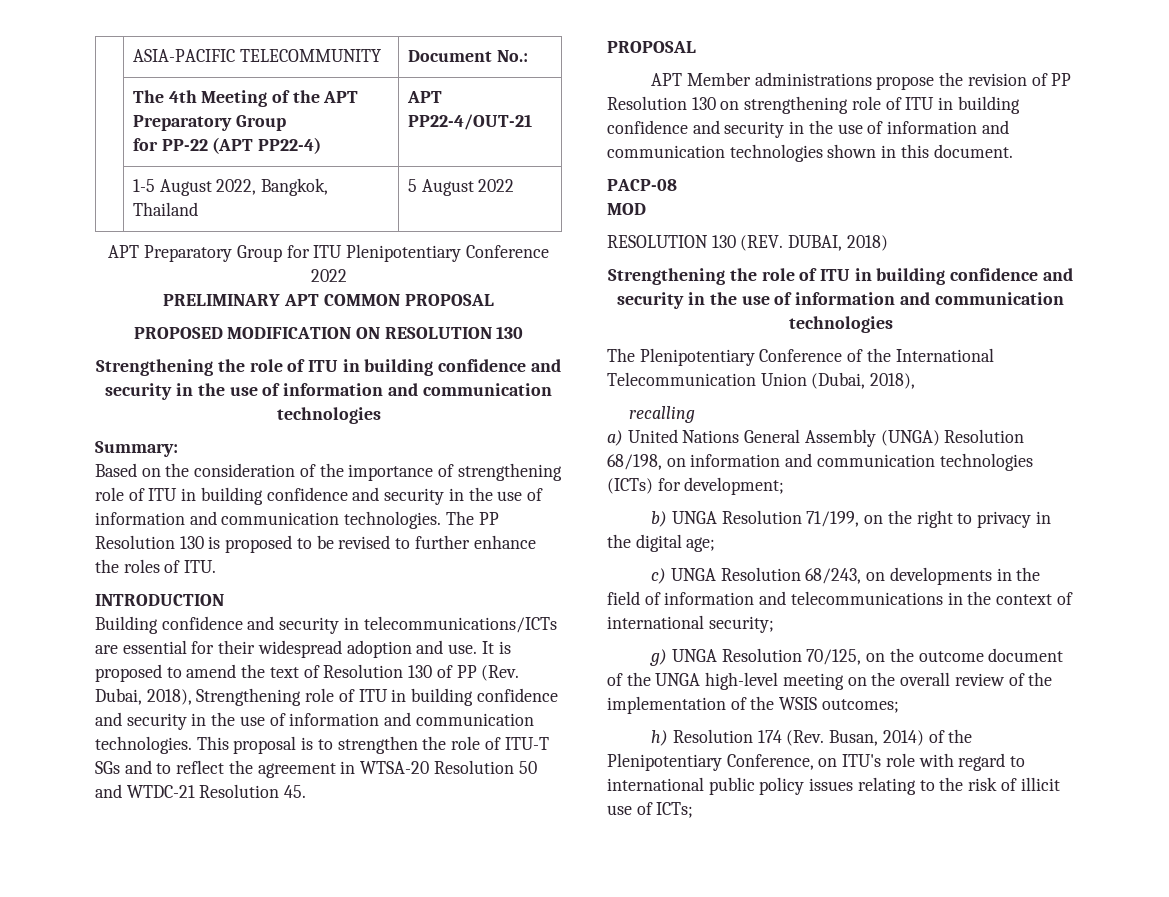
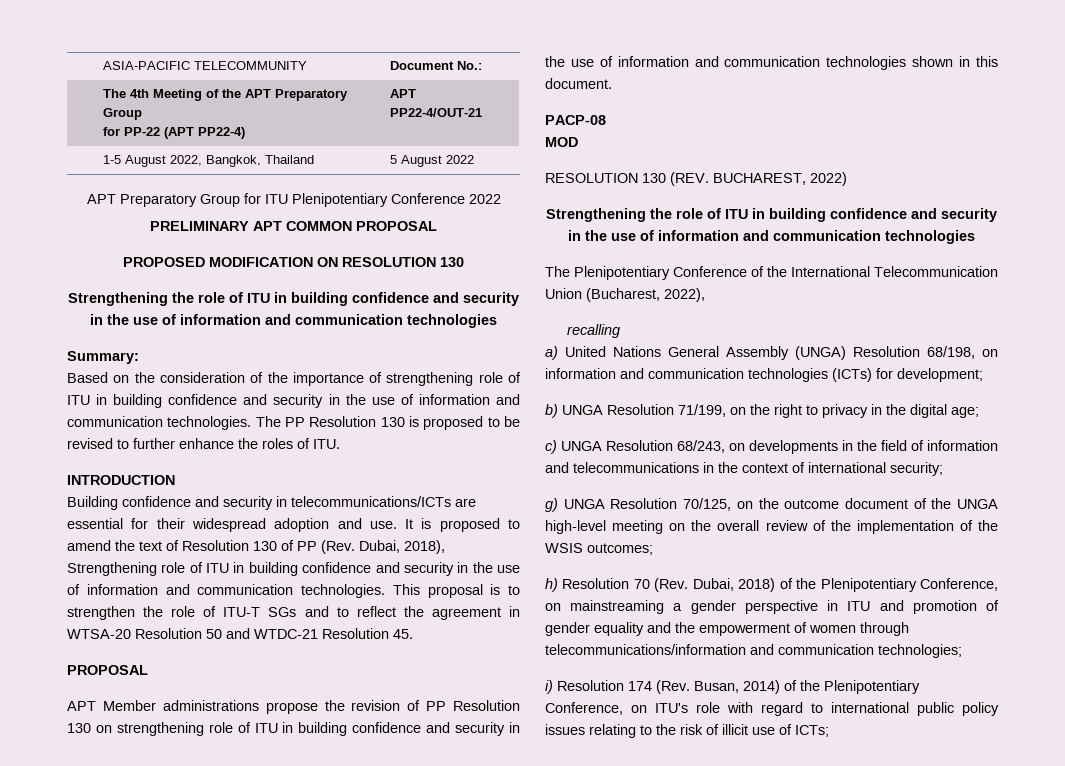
- RESOLUTION 130 (REV. DUBAI, 2018)
+ RESOLUTION 130 (REV. BUCHAREST, 2022)
- The Plenipotentiary Conference of the International Telecommunication Union (Dubai, 2018),
+ The Plenipotentiary Conference of the International Telecommunication Union (Bucharest, 2022),
- h) Resolution 174 (Rev. Busan, 2014) of the Plenipotentiary Conference, on ITU's role with regard to international public policy issues relating to the risk of illicit use of ICTs;
+ h) Resolution 70 (Rev. Dubai, 2018) of the Plenipotentiary Conference, on mainstreaming a gender perspective in ITU and promotion of gender equality and the empowerment of women through telecommunications/information and communication technologies;
+ i) Resolution 174 (Rev. Busan, 2014) of the Plenipotentiary Conference, on ITU's role with regard to international public policy issues relating to the risk of illicit use of ICTs;

